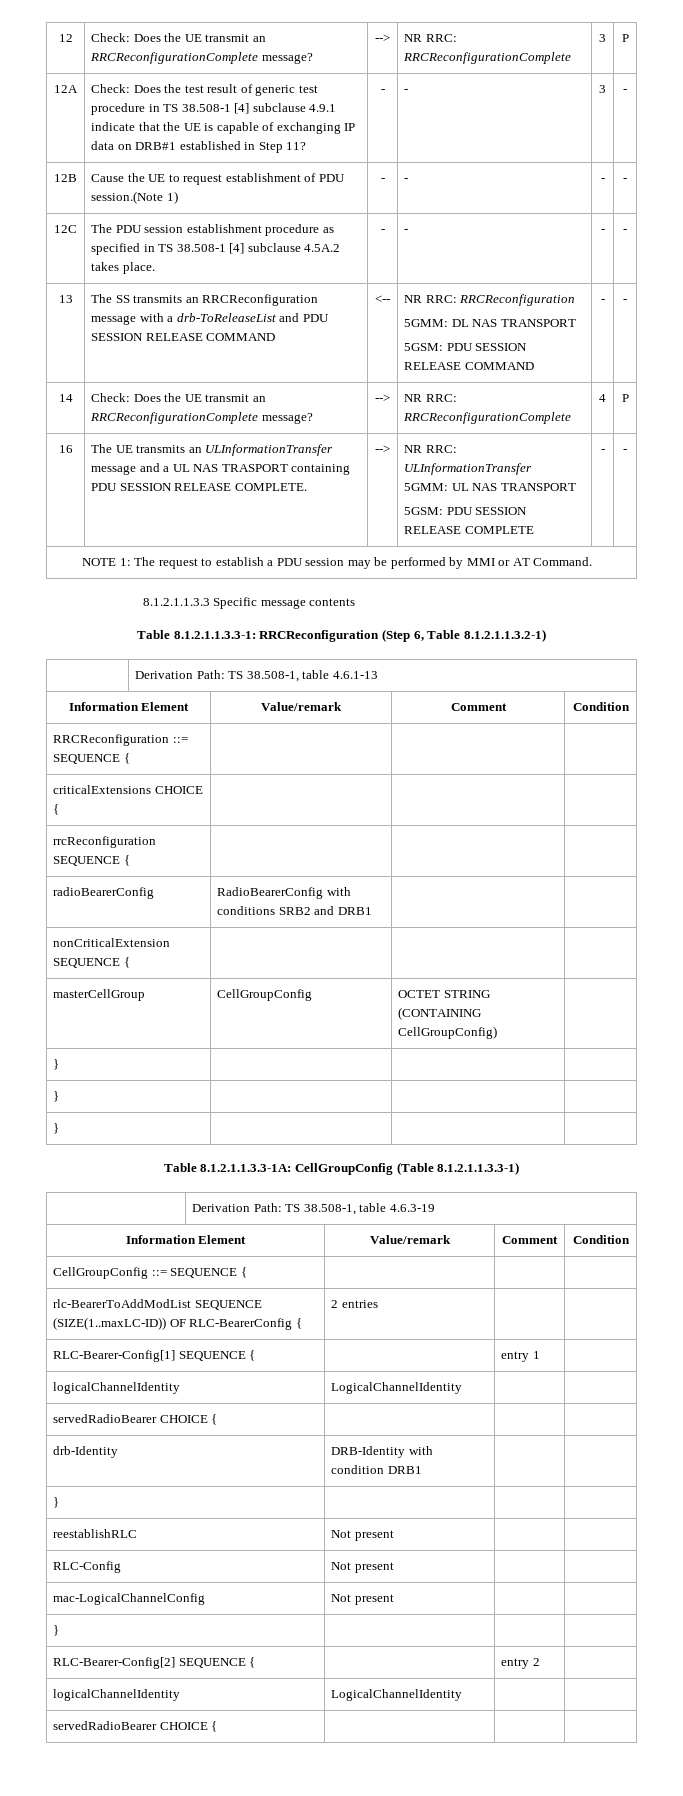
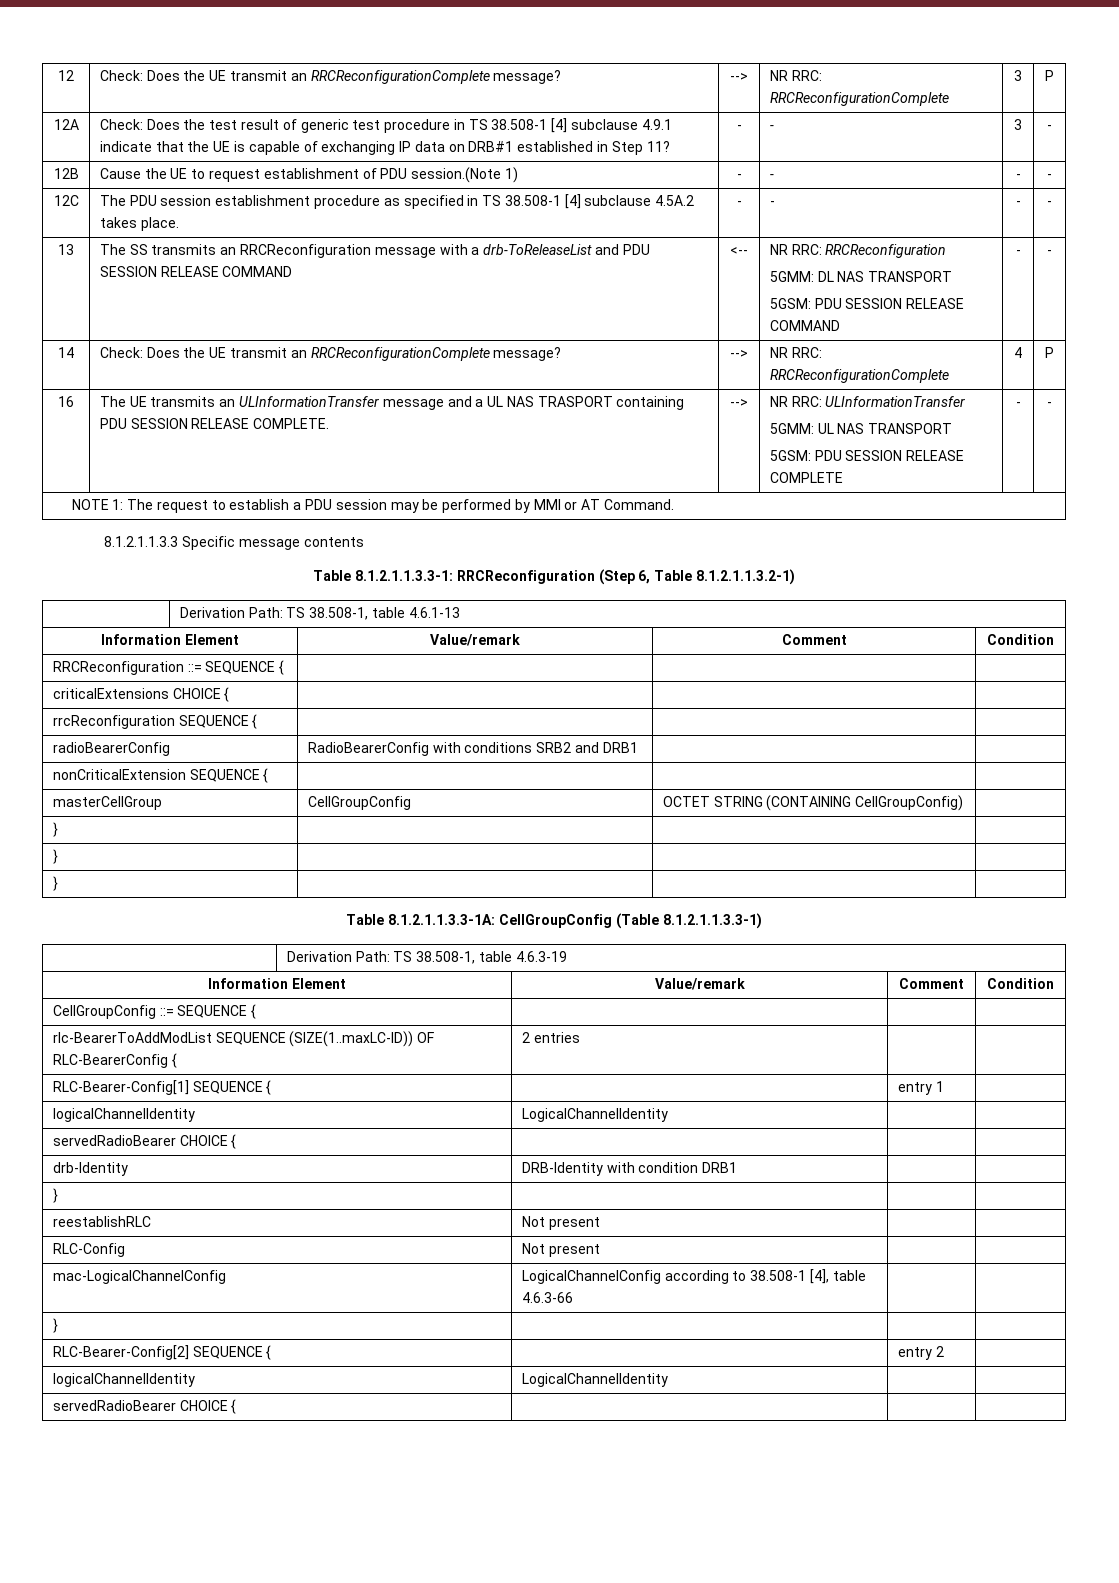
- mac-LogicalChannelConfig | Not present | |
+ mac-LogicalChannelConfig | LogicalChannelConfig according to 38.508-1 [4], table 4.6.3-66 | |

